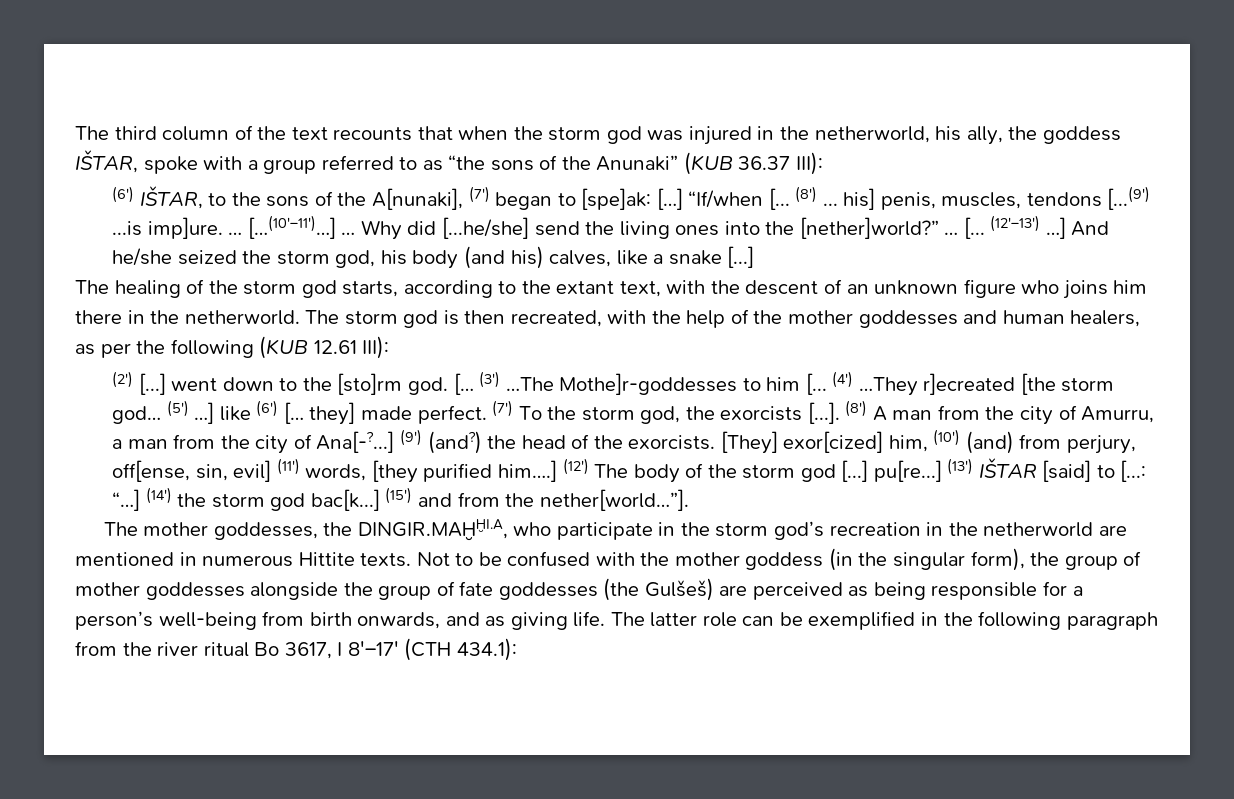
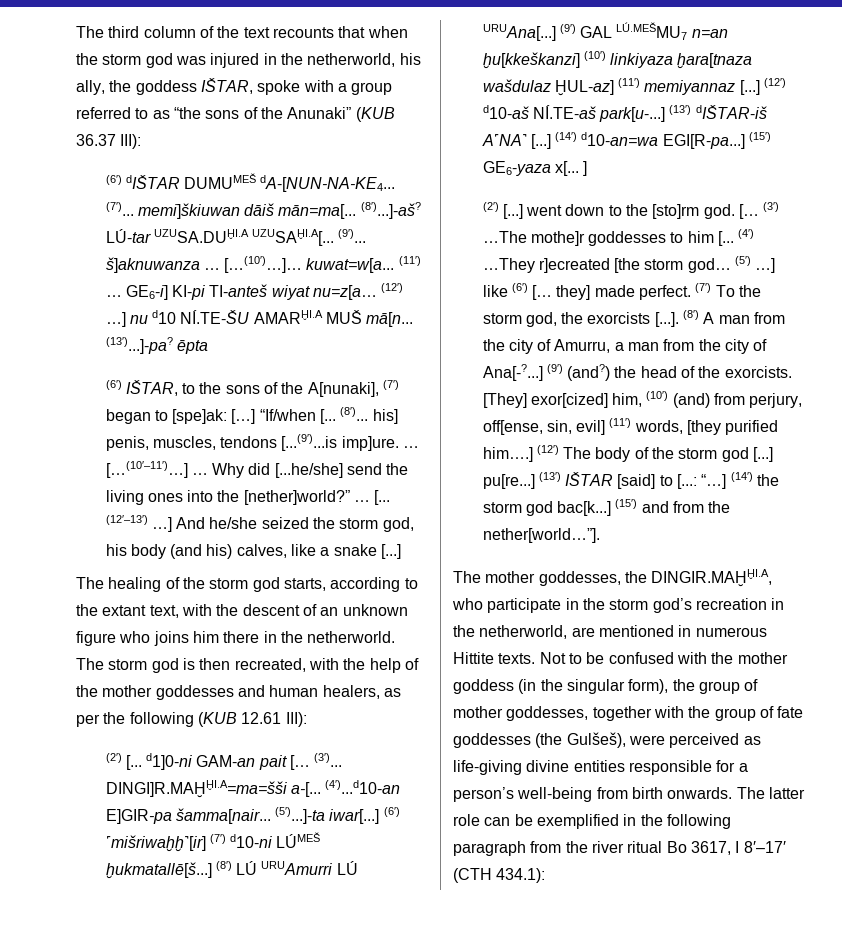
+ (6′) dIŠTAR DUMUMEŠ dA-[NUN-NA-KE4... (7′)... memi]škiuwan dāiš mān=ma[... (8′)...]-aš? LÚ-tar UZUSA.DUḪI.A UZUSAḪI.A[... (9′)... š]aknuwanza … […(10′)…]… kuwat=w[a... (11′) … GE6-i] KI-pi TI-anteš wiyat nu=z[a… (12′) …] nu d10 NÍ.TE-ŠU AMARḪI.A MUŠ mā[n... (13′)...]-pa? ēpta
- (8′) ... his] penis, muscles, tendons [...(9′) ...is imp]ure.
+ (8′)... his] penis, muscles, tendons [...(9′)...is imp]ure.
+ (2′) [... d1]0-ni GAM-an pait [… (3′)... DINGI]R.MAḪḪI.A=ma=šši a-[... (4′)...d10-an E]GIR-pa šamma[nair... (5′)...]-ta iwar[...] (6′) ˹mišriwaḫḫ˺[ir] (7′) d10-ni LÚMEŠ ḫukmatallē[š...] (8′) LÚ URUAmurri LÚ URUAna[...] (9′) GAL LÚ.MEŠMU7 n=an ḫu[kkeškanzi] (10′) linkiyaza ḫara[tnaza wašdulaz ḪUL-az] (11′) memiyannaz [...] (12′) d10-aš NÍ.TE-aš park[u-...] (13′) dIŠTAR-iš A˹NA˺ [...] (14′) d10-an=wa EGI[R-pa...] (15′) GE6-yaza x[... ]
- (3′) …The Mothe]r-goddesses to him [...
+ (3′) …The mothe]r goddesses to him [...
- The mother goddesses, the DINGIR.MAḪḪI.A, who participate in the storm god’s recreation in the netherworld are mentioned in numerous Hittite texts.
+ The mother goddesses, the DINGIR.MAḪḪI.A, who participate in the storm god’s recreation in the netherworld, are mentioned in numerous Hittite texts.
- Not to be confused with the mother goddess (in the singular form), the group of mother goddesses alongside the group of fate goddesses (the Gulšeš) are perceived as being responsible for a person’s well-being from birth onwards, and as giving life.
+ Not to be confused with the mother goddess (in the singular form), the group of mother goddesses, together with the group of fate goddesses (the Gulšeš), were perceived as life-giving divine entities responsible for a person’s well-being from birth onwards.

